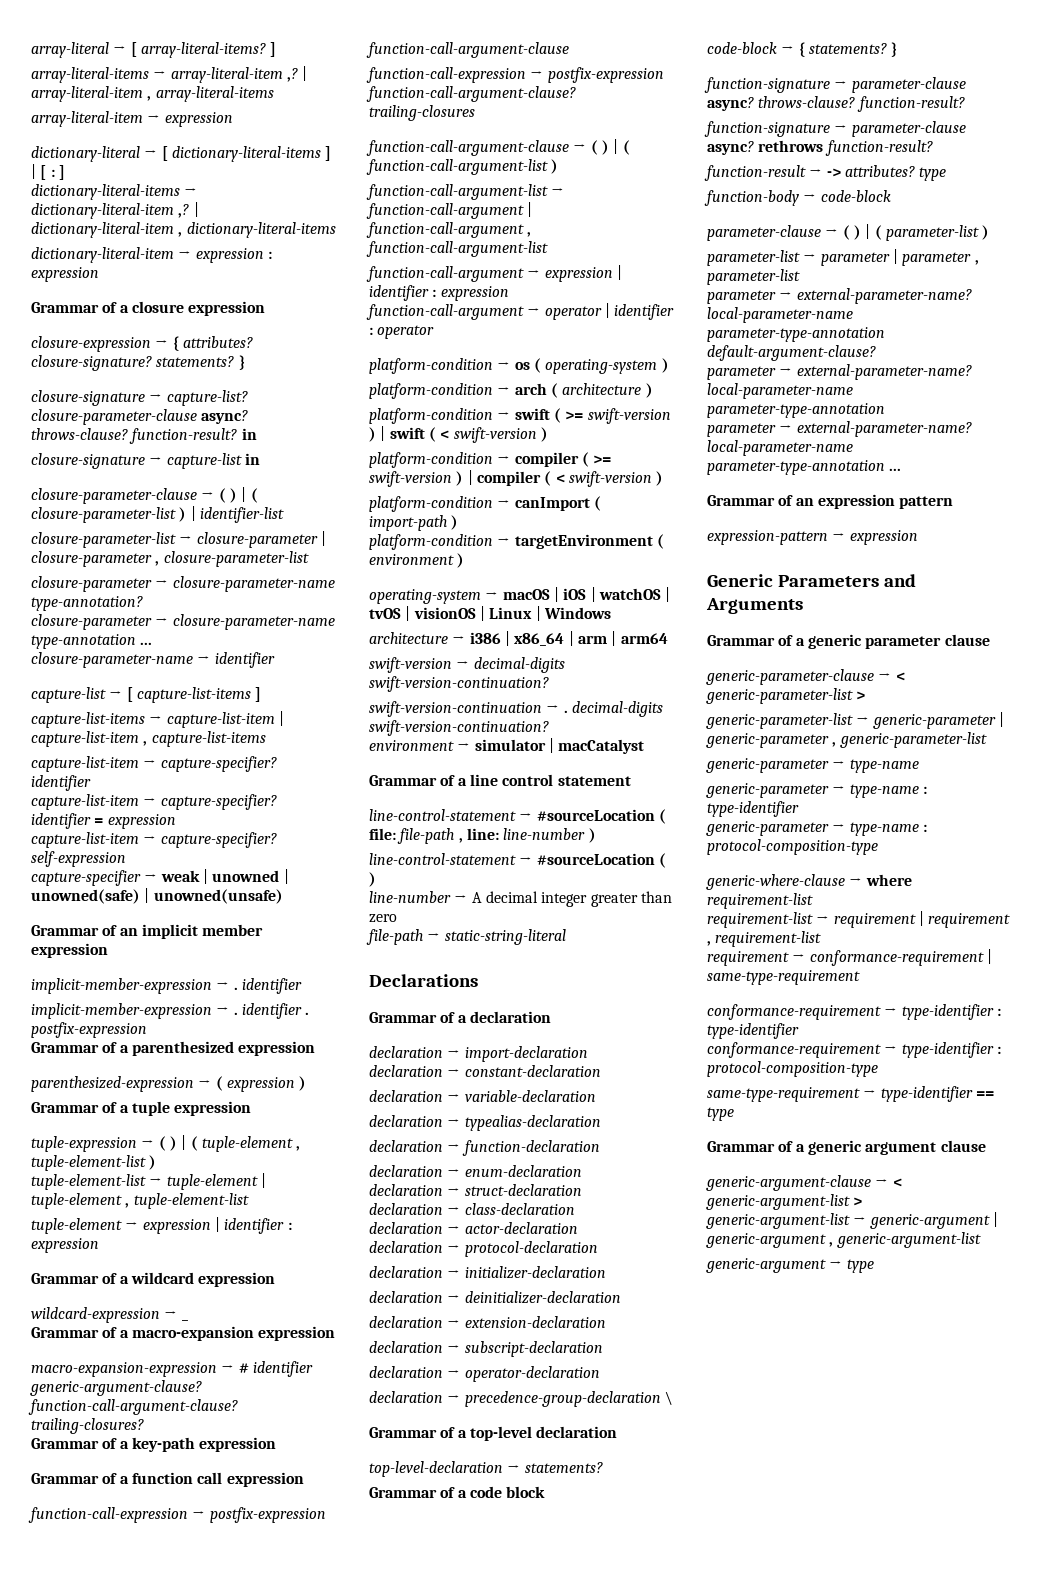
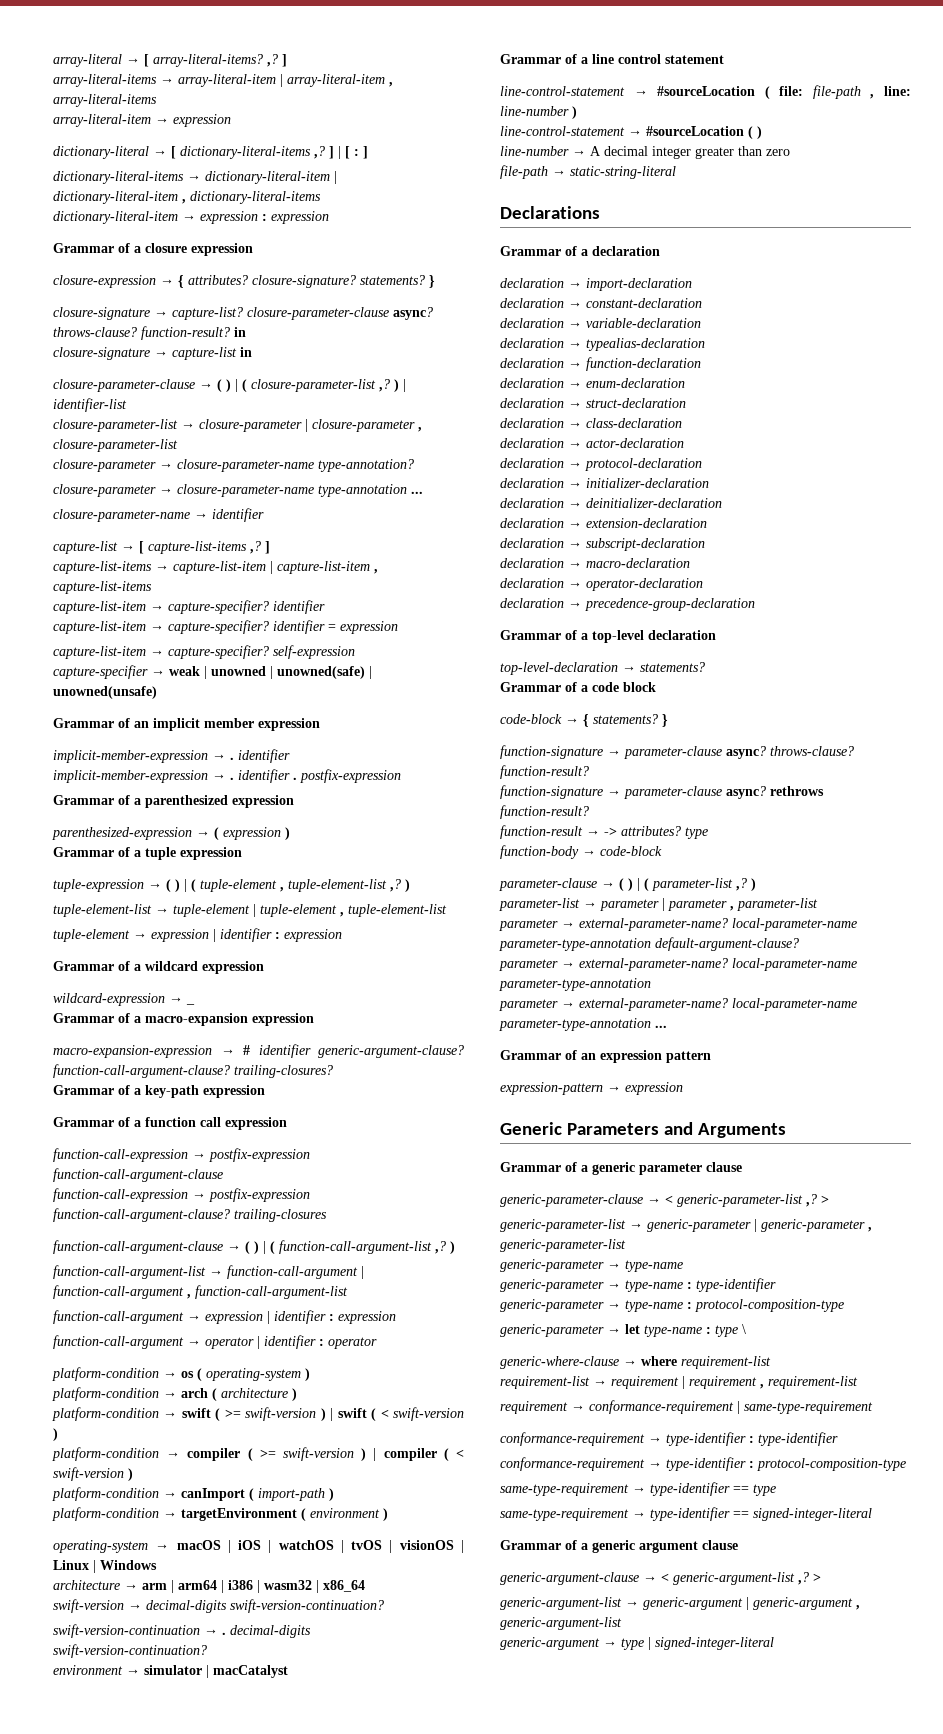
- array-literal → [ array-literal-items? ]
+ array-literal → [ array-literal-items? ,? ]
- array-literal-items → array-literal-item ,? | array-literal-item , array-literal-items
+ array-literal-items → array-literal-item | array-literal-item , array-literal-items
- dictionary-literal → [ dictionary-literal-items ] | [ : ]
+ dictionary-literal → [ dictionary-literal-items ,? ] | [ : ]
- dictionary-literal-items → dictionary-literal-item ,? | dictionary-literal-item , dictionary-literal-items
+ dictionary-literal-items → dictionary-literal-item | dictionary-literal-item , dictionary-literal-items
- closure-parameter-clause → ( ) | ( closure-parameter-list ) | identifier-list
+ closure-parameter-clause → ( ) | ( closure-parameter-list ,? ) | identifier-list
- capture-list → [ capture-list-items ]
+ capture-list → [ capture-list-items ,? ]
- tuple-expression → ( ) | ( tuple-element , tuple-element-list )
+ tuple-expression → ( ) | ( tuple-element , tuple-element-list ,? )
- function-call-argument-clause → ( ) | ( function-call-argument-list )
+ function-call-argument-clause → ( ) | ( function-call-argument-list ,? )
- architecture → i386 | x86_64 | arm | arm64
+ architecture → arm | arm64 | i386 | wasm32 | x86_64
+ declaration → macro-declaration
- declaration → precedence-group-declaration \
+ declaration → precedence-group-declaration
- parameter-clause → ( ) | ( parameter-list )
+ parameter-clause → ( ) | ( parameter-list ,? )
- generic-parameter-clause → < generic-parameter-list >
+ generic-parameter-clause → < generic-parameter-list ,? >
+ generic-parameter → let type-name : type \
+ same-type-requirement → type-identifier == signed-integer-literal
- generic-argument-clause → < generic-argument-list >
+ generic-argument-clause → < generic-argument-list ,? >
- generic-argument → type
+ generic-argument → type | signed-integer-literal

